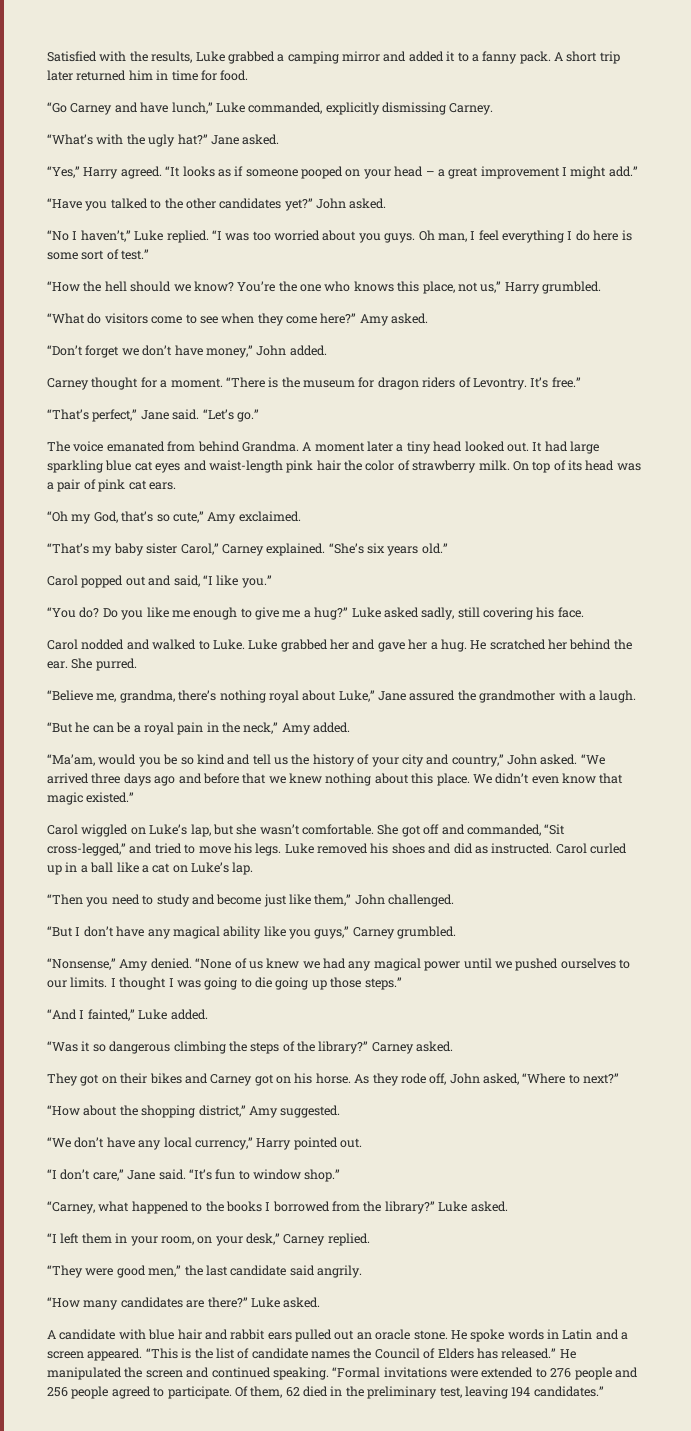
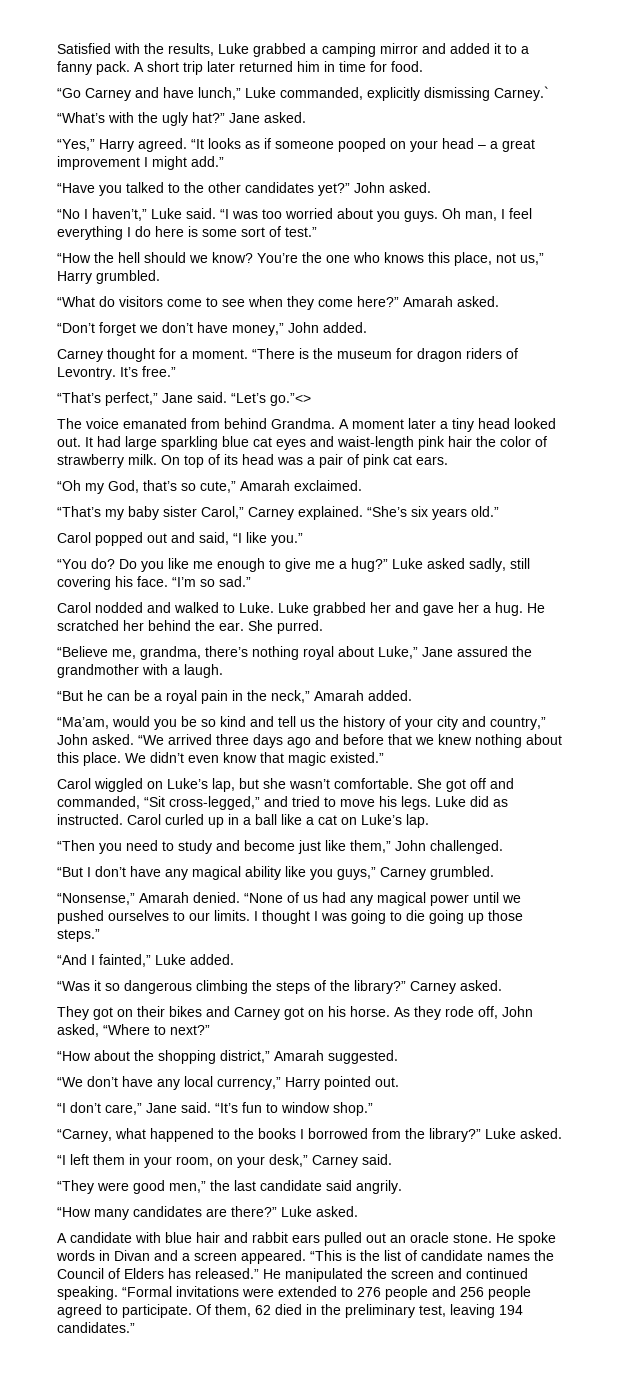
- “Go Carney and have lunch,” Luke commanded, explicitly dismissing Carney.
+ “Go Carney and have lunch,” Luke commanded, explicitly dismissing Carney.`
- “No I haven’t,” Luke replied.
+ “No I haven’t,” Luke said.
- Amy asked.
+ Amarah asked.
- “Let’s go.”
+ “Let’s go.”<>
- “Oh my God, that’s so cute,” Amy exclaimed.
+ “Oh my God, that’s so cute,” Amarah exclaimed.
+ “I’m so sad.”
- “But he can be a royal pain in the neck,” Amy added.
+ “But he can be a royal pain in the neck,” Amarah added.
- Luke removed his shoes and did as instructed.
+ Luke did as instructed.
- “Nonsense,” Amy denied.
+ “Nonsense,” Amarah denied.
- “None of us knew we had any magical power until we pushed ourselves to our limits.
+ “None of us had any magical power until we pushed ourselves to our limits.
- “How about the shopping district,” Amy suggested.
+ “How about the shopping district,” Amarah suggested.
- “I left them in your room, on your desk,” Carney replied.
+ “I left them in your room, on your desk,” Carney said.
- He spoke words in Latin and a screen appeared.
+ He spoke words in Divan and a screen appeared.

